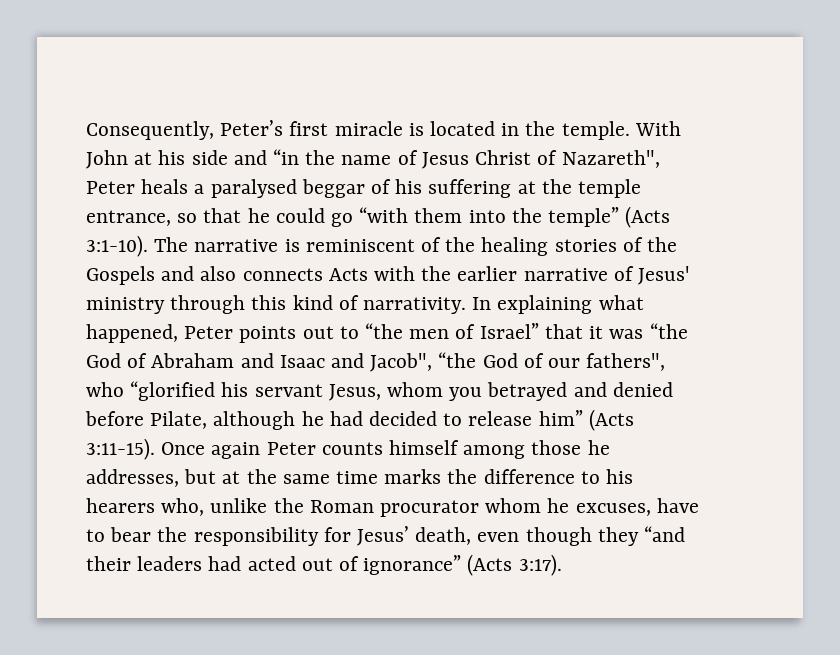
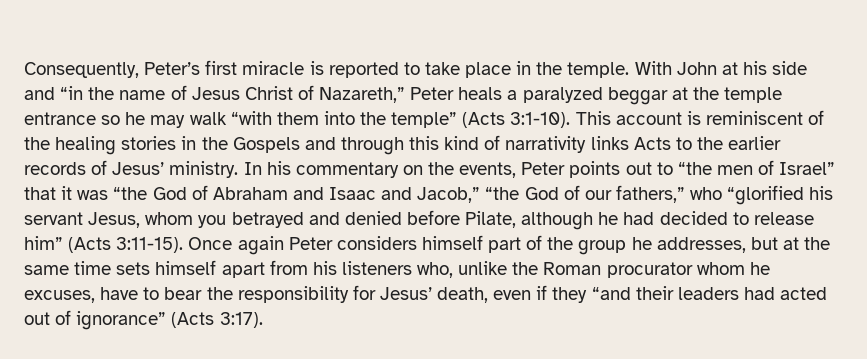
- Consequently, Peter’s first miracle is located in the temple.
+ Consequently, Peter’s first miracle is reported to take place in the temple.
- With John at his side and “in the name of Jesus Christ of Nazareth", Peter heals a paralysed beggar of his suffering at the temple entrance, so that he could go “with them into the temple” (Acts 3:1-10).
+ With John at his side and “in the name of Jesus Christ of Nazareth,” Peter heals a paralyzed beggar at the temple entrance so he may walk “with them into the temple” (Acts 3:1-10).
- The narrative is reminiscent of the healing stories of the Gospels and also connects Acts with the earlier narrative of Jesus' ministry through this kind of narrativity. In explaining what happened, Peter points out to “the men of Israel” that it was “the God of Abraham and Isaac and Jacob", “the God of our fathers", who “glorified his servant Jesus, whom you betrayed and denied before Pilate, although he had decided to release him” (Acts 3:11-15).
+ This account is reminiscent of the healing stories in the Gospels and through this kind of narrativity links Acts to the earlier records of Jesus’ ministry. In his commentary on the events, Peter points out to “the men of Israel” that it was “the God of Abraham and Isaac and Jacob,” “the God of our fathers,” who “glorified his servant Jesus, whom you betrayed and denied before Pilate, although he had decided to release him” (Acts 3:11-15).
- Once again Peter counts himself among those he addresses, but at the same time marks the difference to his hearers who, unlike the Roman procurator whom he excuses, have to bear the responsibility for Jesus’ death, even though they “and their leaders had acted out of ignorance” (Acts 3:17).
+ Once again Peter considers himself part of the group he addresses, but at the same time sets himself apart from his listeners who, unlike the Roman procurator whom he excuses, have to bear the responsibility for Jesus’ death, even if they “and their leaders had acted out of ignorance” (Acts 3:17).

